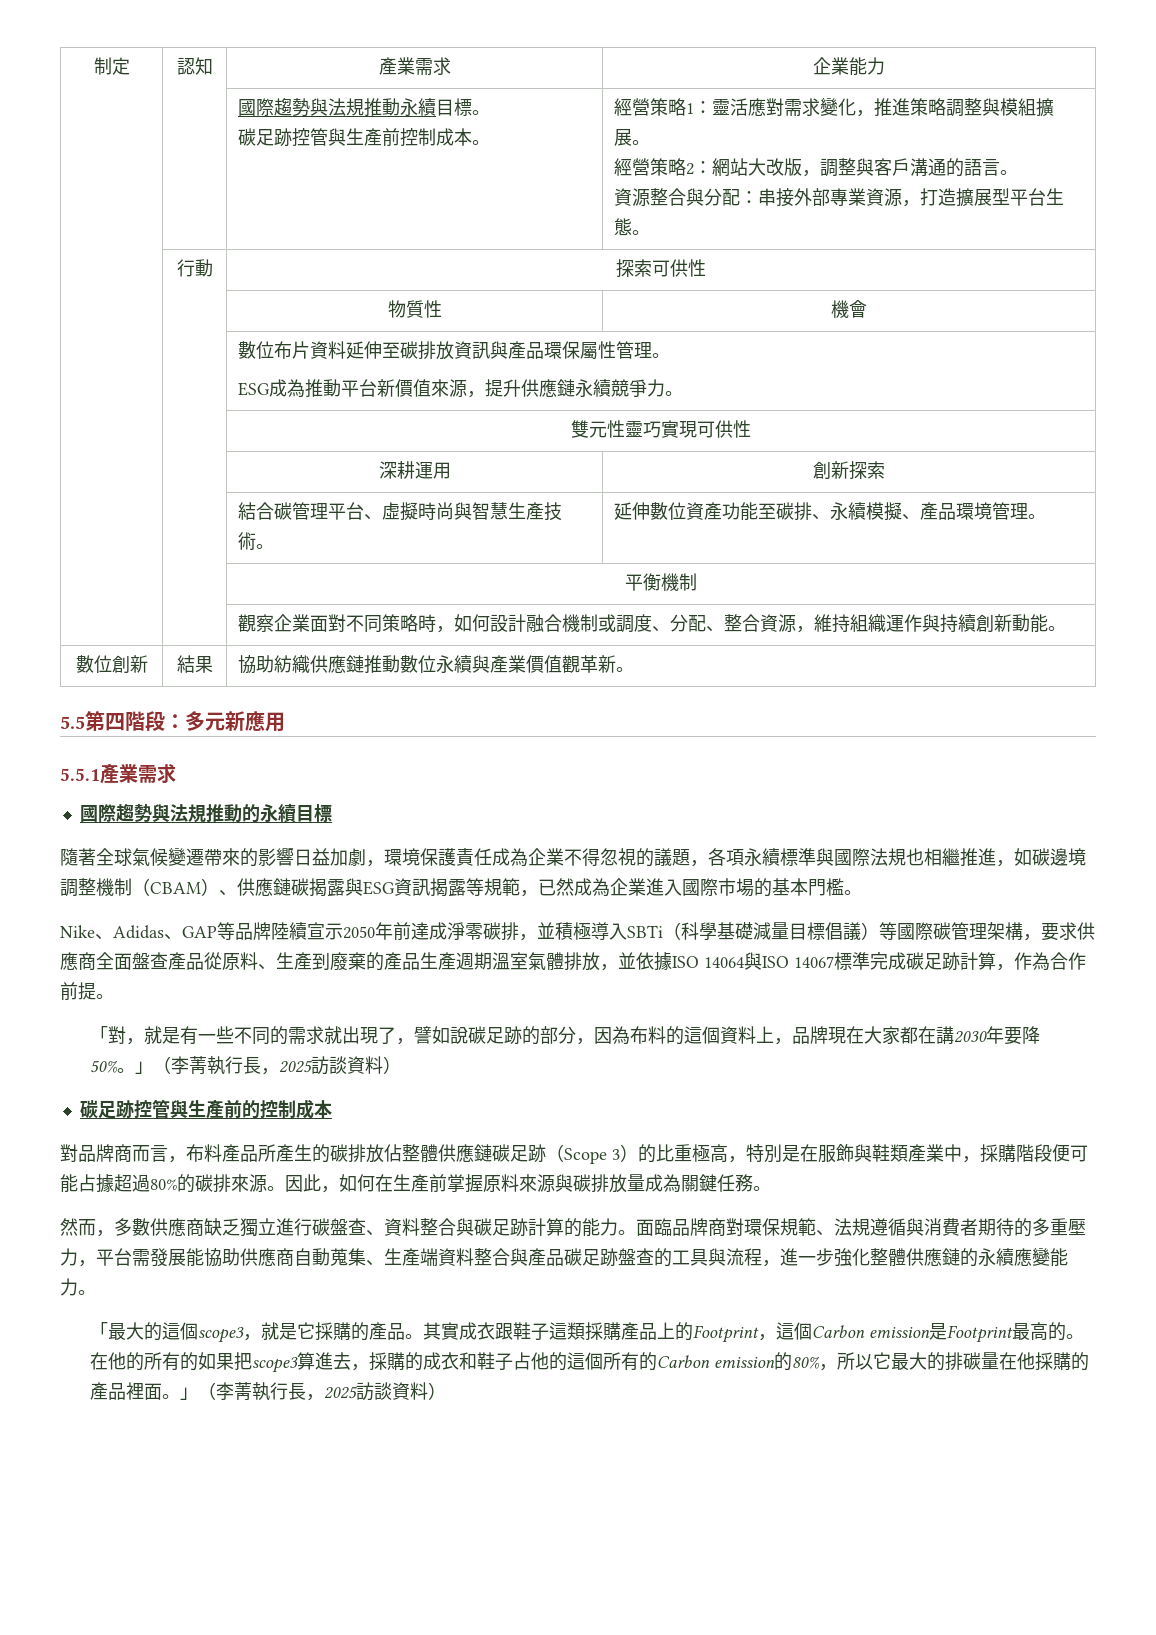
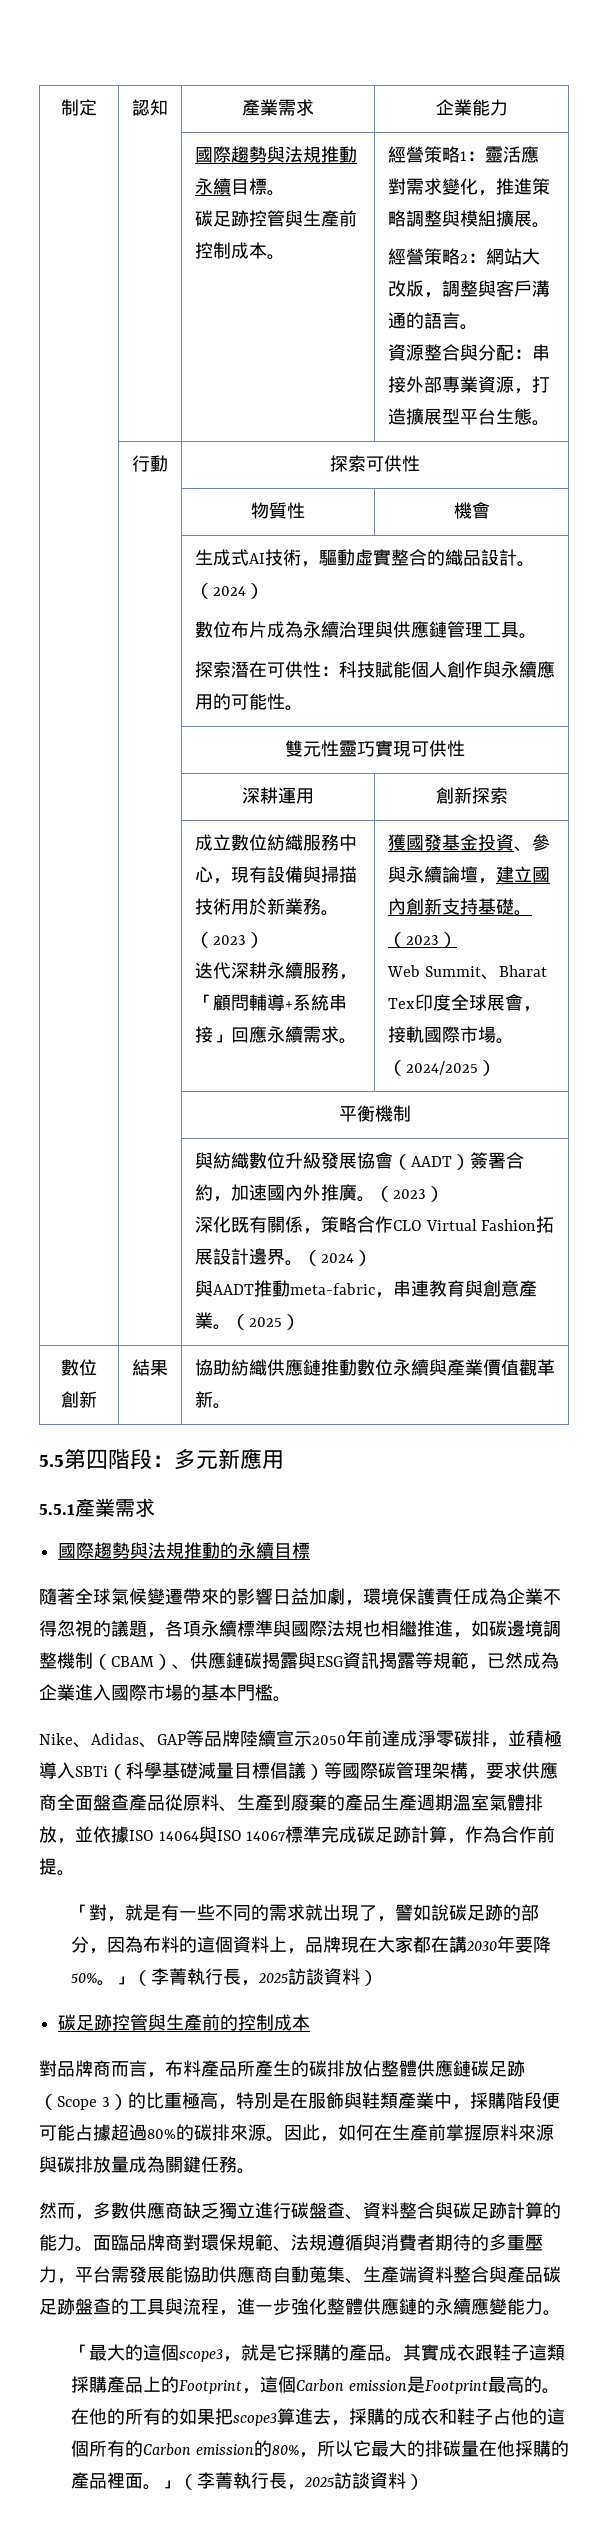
- | | 數位布片資料延伸至碳排放資訊與產品環保屬性管理。
- ESG成為推動平台新價值來源，提升供應鏈永續競爭力。
+ | | 生成式AI技術，驅動虛實整合的織品設計。（2024）
+ 數位布片成為永續治理與供應鏈管理工具。
+ 探索潛在可供性：科技賦能個人創作與永續應用的可能性。
- 結合碳管理平台、虛擬時尚與智慧生產技術。 | 延伸數位資產功能至碳排、永續模擬、產品環境管理。
+ 成立數位紡織服務中心，現有設備與掃描技術用於新業務。（2023）
+ 迭代深耕永續服務，「顧問輔導+系統串接」回應永續需求。 | 獲國發基金投資、參與永續論壇，建立國內創新支持基礎。（2023）
+ Web Summit、Bharat Tex印度全球展會，接軌國際市場。（2024/2025）
- 觀察企業面對不同策略時，如何設計融合機制或調度、分配、整合資源，維持組織運作與持續創新動能。
+ 與紡織數位升級發展協會（AADT）簽署合約，加速國內外推廣。（2023）
+ 深化既有關係，策略合作CLO Virtual Fashion拓展設計邊界。（2024）
+ 與AADT推動meta-fabric，串連教育與創意產業。（2025）

